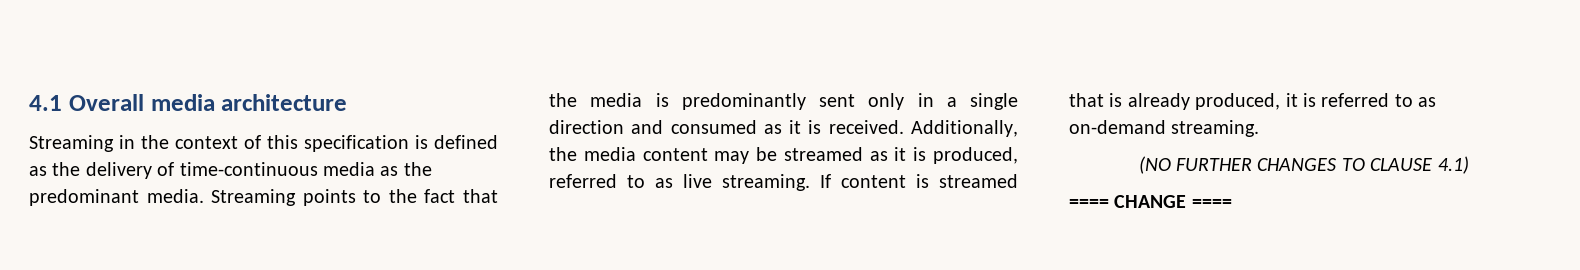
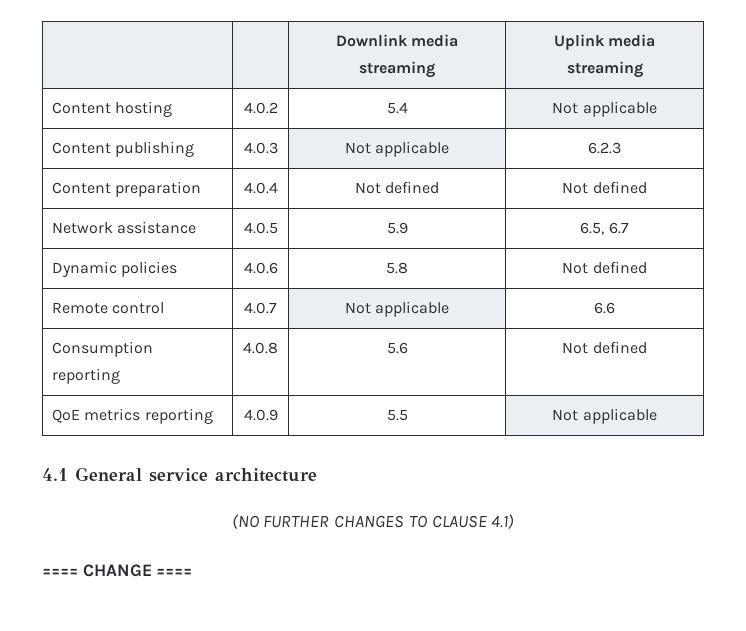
- 4.1 Overall media architecture
- Streaming in the context of this specification is defined as the delivery of time-continuous media as the predominant media. Streaming points to the fact that the media is predominantly sent only in a single direction and consumed as it is received. Additionally, the media content may be streamed as it is produced, referred to as live streaming. If content is streamed that is already produced, it is referred to as on-demand streaming.
+ | | Downlink media streaming | Uplink media streaming
+ Content hosting | 4.0.2 | 5.4 | Not applicable
+ Content publishing | 4.0.3 | Not applicable | 6.2.3
+ Content preparation | 4.0.4 | Not defined | Not defined
+ Network assistance | 4.0.5 | 5.9 | 6.5, 6.7
+ Dynamic policies | 4.0.6 | 5.8 | Not defined
+ Remote control | 4.0.7 | Not applicable | 6.6
+ Consumption reporting | 4.0.8 | 5.6 | Not defined
+ QoE metrics reporting | 4.0.9 | 5.5 | Not applicable
+ 4.1 General service architecture

